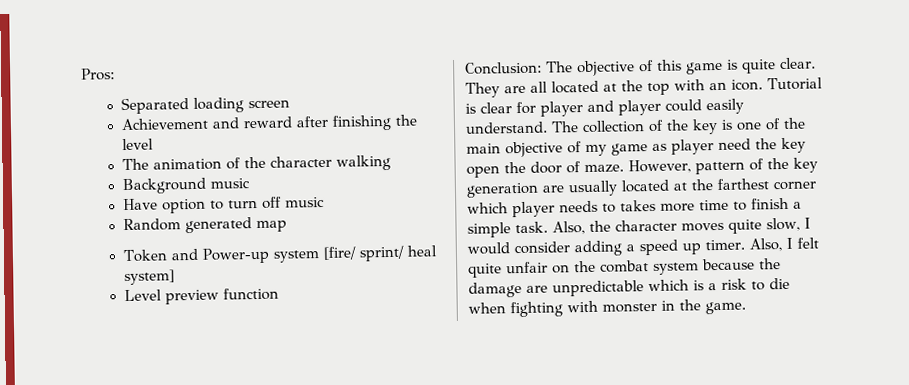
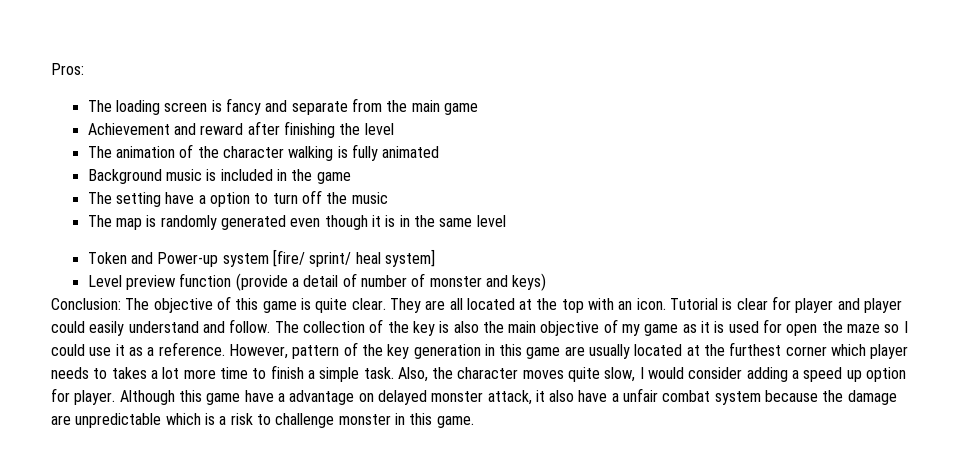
- Separated loading screen
+ The loading screen is fancy and separate from the main game
- The animation of the character walking
+ The animation of the character walking is fully animated
- Background music
- Have option to turn off music
- Random generated map
+ Background music is included in the game
+ The setting have a option to turn off the music
+ The map is randomly generated even though it is in the same level
- Level preview function
+ Level preview function (provide a detail of number of monster and keys)
- Tutorial is clear for player and player could easily understand.
+ Tutorial is clear for player and player could easily understand and follow.
- The collection of the key is one of the main objective of my game as player need the key open the door of maze.
+ The collection of the key is also the main objective of my game as it is used for open the maze so I could use it as a reference.
- However, pattern of the key generation are usually located at the farthest corner which player needs to takes more time to finish a simple task.
+ However, pattern of the key generation in this game are usually located at the furthest corner which player needs to takes a lot more time to finish a simple task.
- Also, the character moves quite slow, I would consider adding a speed up timer. Also, I felt quite unfair on the combat system because the damage are unpredictable which is a risk to die when fighting with monster in the game.
+ Also, the character moves quite slow, I would consider adding a speed up option for player. Although this game have a advantage on delayed monster attack, it also have a unfair combat system because the damage are unpredictable which is a risk to challenge monster in this game.

